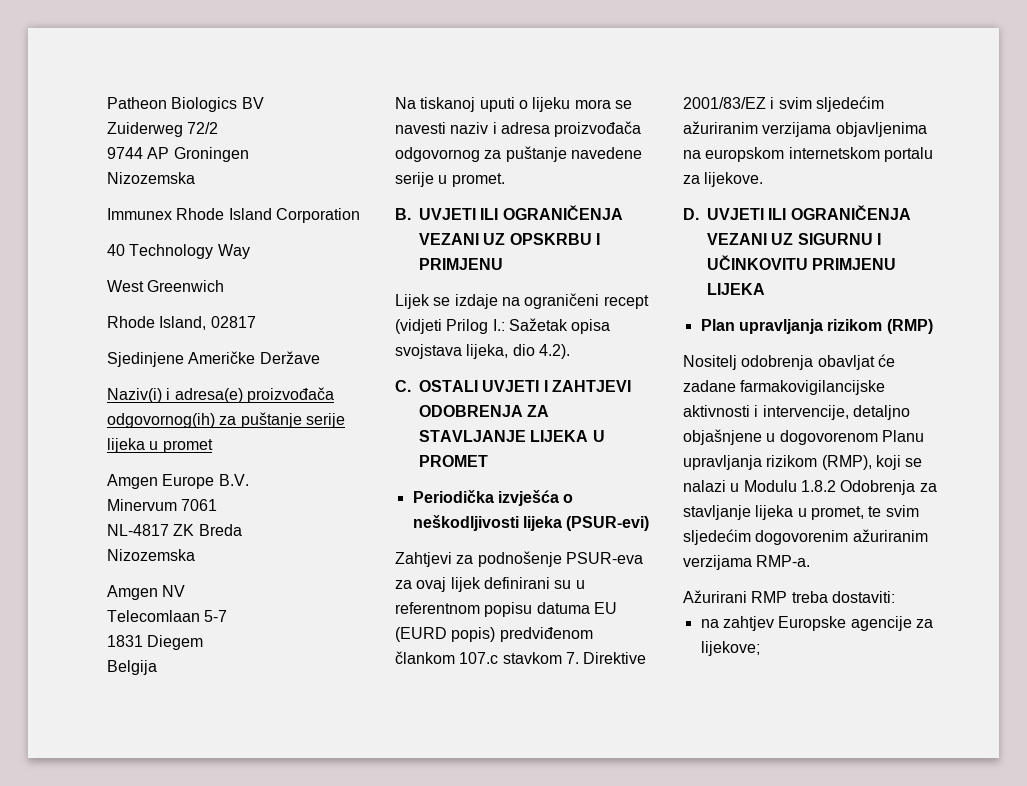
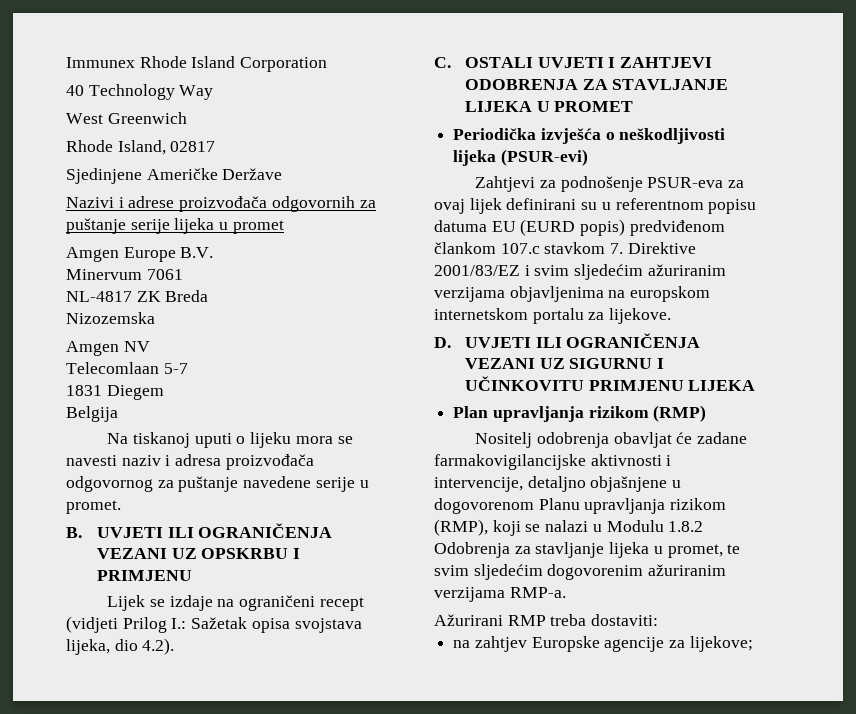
- Patheon Biologics BV
- Zuiderweg 72/2
- 9744 AP Groningen
- Nizozemska
- Naziv(i) i adresa(e) proizvođača odgovornog(ih) za puštanje serije lijeka u promet
+ Nazivi i adrese proizvođača odgovornih za puštanje serije lijeka u promet

